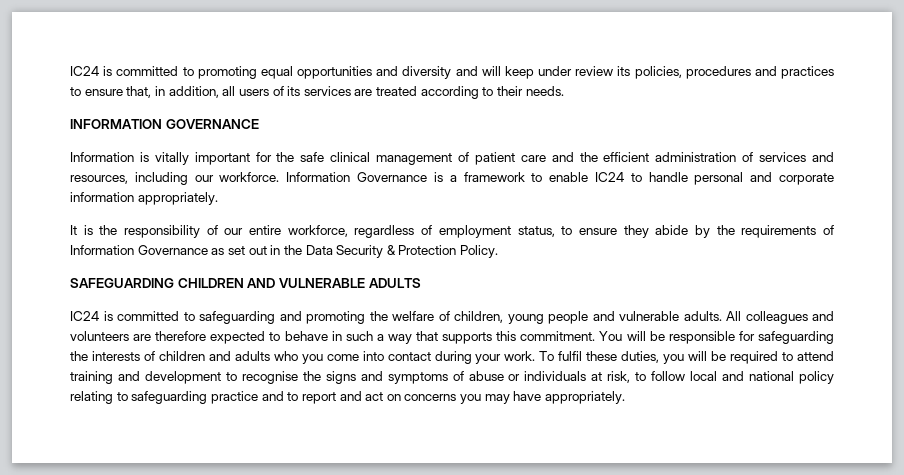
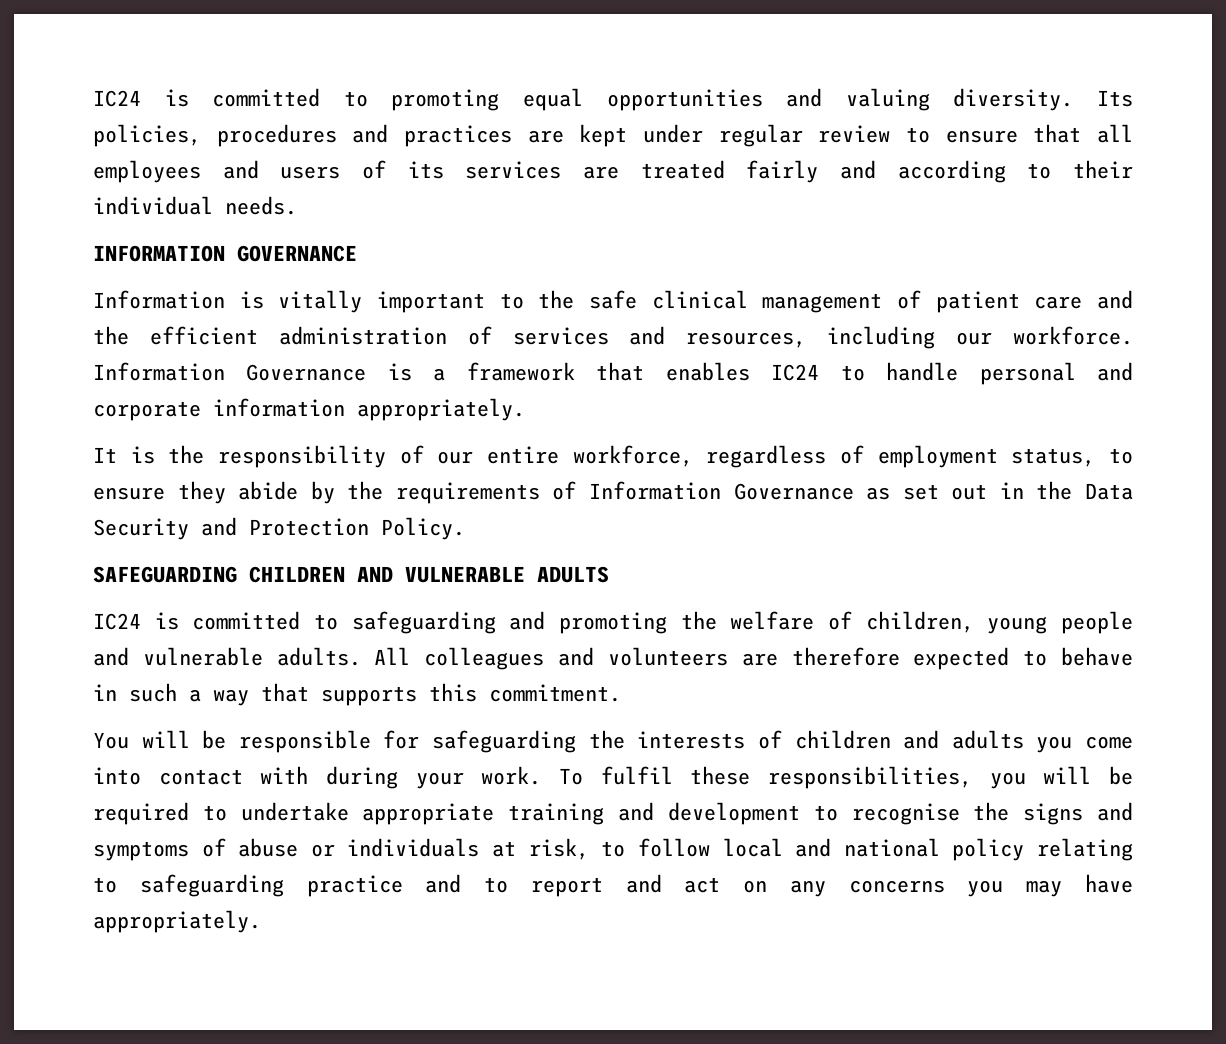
- IC24 is committed to promoting equal opportunities and diversity and will keep under review its policies, procedures and practices to ensure that, in addition, all users of its services are treated according to their needs.
+ IC24 is committed to promoting equal opportunities and valuing diversity. Its policies, procedures and practices are kept under regular review to ensure that all employees and users of its services are treated fairly and according to their individual needs.
- Information is vitally important for the safe clinical management of patient care and the efficient administration of services and resources, including our workforce.
+ Information is vitally important to the safe clinical management of patient care and the efficient administration of services and resources, including our workforce.
- Information Governance is a framework to enable IC24 to handle personal and corporate information appropriately.
+ Information Governance is a framework that enables IC24 to handle personal and corporate information appropriately.
- It is the responsibility of our entire workforce, regardless of employment status, to ensure they abide by the requirements of Information Governance as set out in the Data Security & Protection Policy.
+ It is the responsibility of our entire workforce, regardless of employment status, to ensure they abide by the requirements of Information Governance as set out in the Data Security and Protection Policy.
- All colleagues and volunteers are therefore expected to behave in such a way that supports this commitment. You will be responsible for safeguarding the interests of children and adults who you come into contact during your work.
+ All colleagues and volunteers are therefore expected to behave in such a way that supports this commitment.
+ You will be responsible for safeguarding the interests of children and adults you come into contact with during your work.
- To fulfil these duties, you will be required to attend training and development to recognise the signs and symptoms of abuse or individuals at risk, to follow local and national policy relating to safeguarding practice and to report and act on concerns you may have appropriately.
+ To fulfil these responsibilities, you will be required to undertake appropriate training and development to recognise the signs and symptoms of abuse or individuals at risk, to follow local and national policy relating to safeguarding practice and to report and act on any concerns you may have appropriately.

